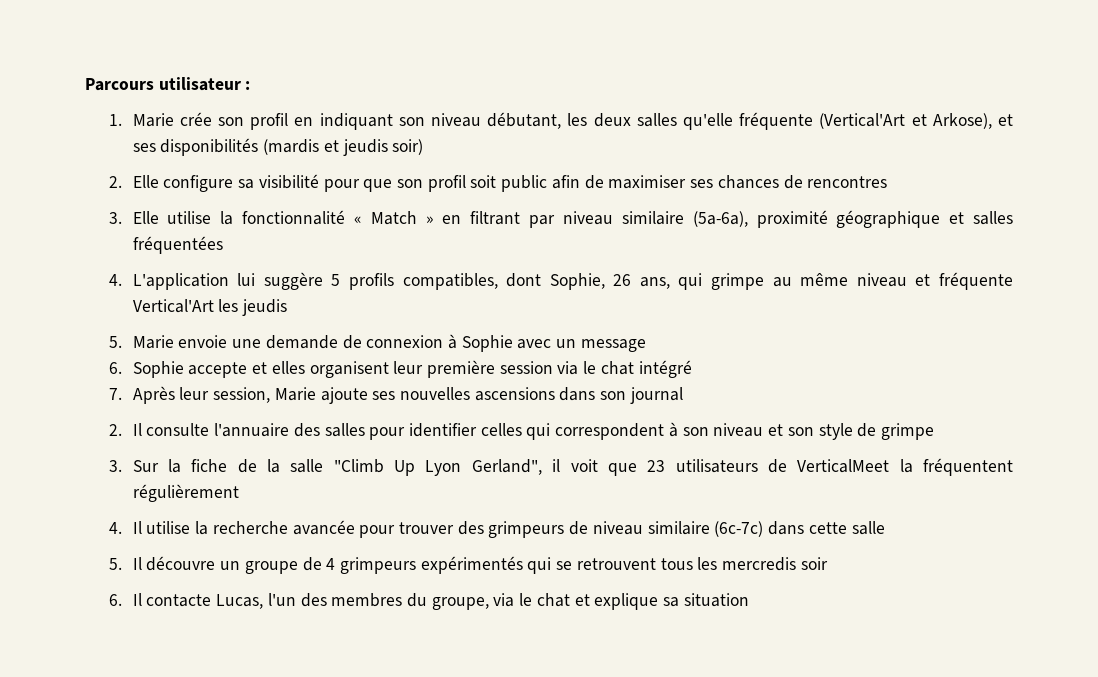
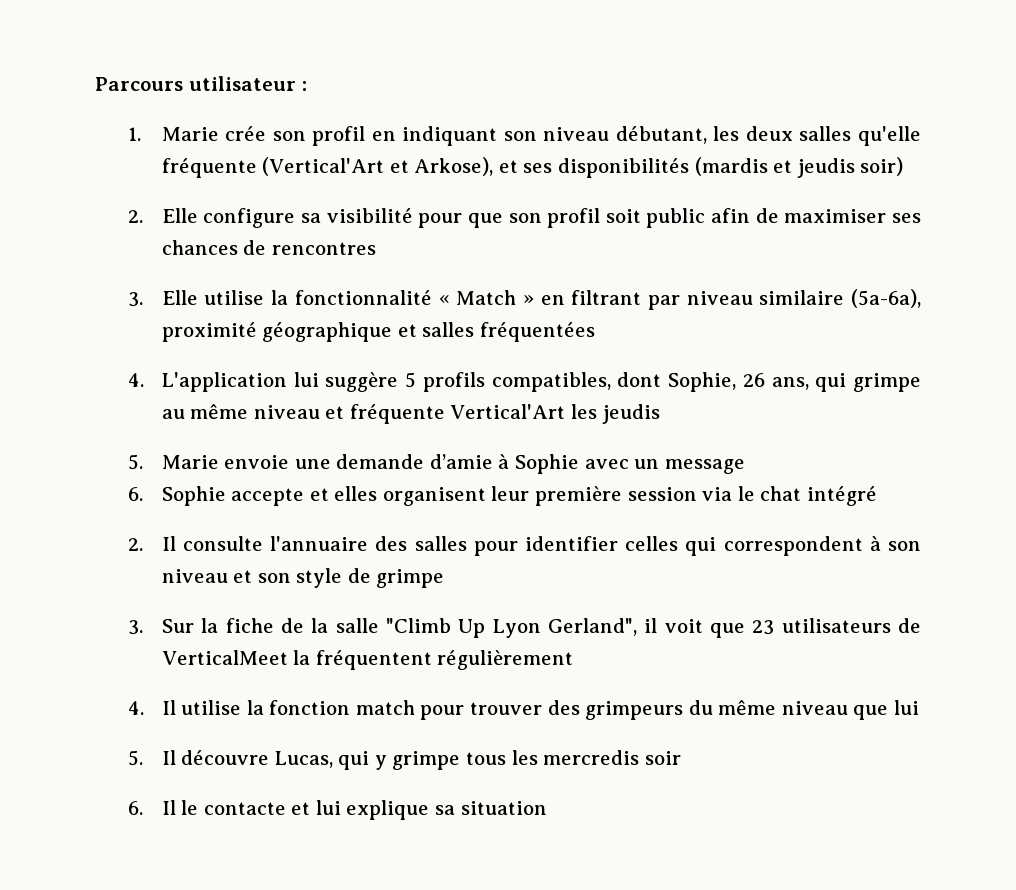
- 5. Marie envoie une demande de connexion à Sophie avec un message
+ 5. Marie envoie une demande d’amie à Sophie avec un message
- 7. Après leur session, Marie ajoute ses nouvelles ascensions dans son journal
- 4. Il utilise la recherche avancée pour trouver des grimpeurs de niveau similaire (6c-7c) dans cette salle
- 5. Il découvre un groupe de 4 grimpeurs expérimentés qui se retrouvent tous les mercredis soir
+ 4. Il utilise la fonction match pour trouver des grimpeurs du même niveau que lui
+ 5. Il découvre Lucas, qui y grimpe tous les mercredis soir
- 6. Il contacte Lucas, l'un des membres du groupe, via le chat et explique sa situation
+ 6. Il le contacte et lui explique sa situation

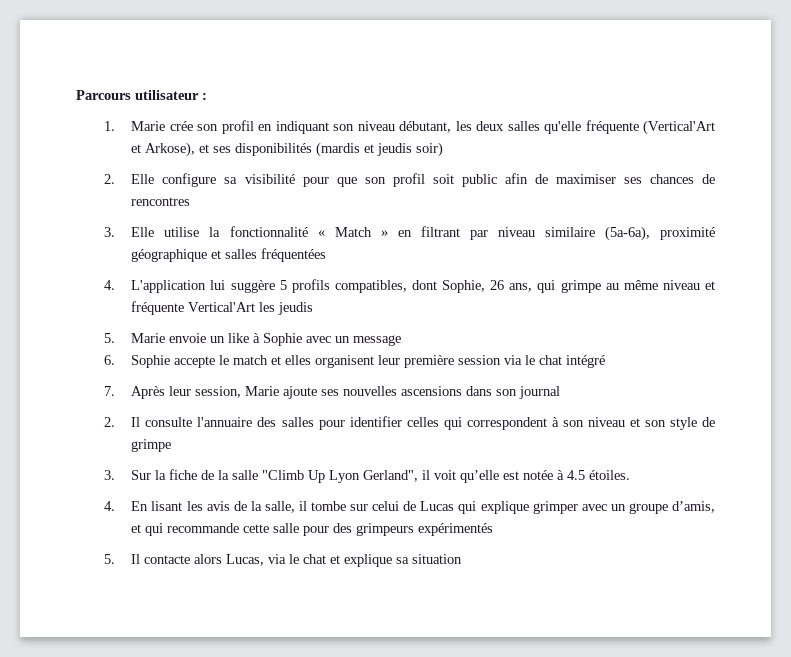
- 5. Marie envoie une demande d’amie à Sophie avec un message
+ 5. Marie envoie un like à Sophie avec un message
- 6. Sophie accepte et elles organisent leur première session via le chat intégré
+ 6. Sophie accepte le match et elles organisent leur première session via le chat intégré
+ 7. Après leur session, Marie ajoute ses nouvelles ascensions dans son journal
- 3. Sur la fiche de la salle "Climb Up Lyon Gerland", il voit que 23 utilisateurs de VerticalMeet la fréquentent régulièrement
- 4. Il utilise la fonction match pour trouver des grimpeurs du même niveau que lui
- 5. Il découvre Lucas, qui y grimpe tous les mercredis soir
- 6. Il le contacte et lui explique sa situation
+ 3. Sur la fiche de la salle "Climb Up Lyon Gerland", il voit qu’elle est notée à 4.5 étoiles.
+ 4. En lisant les avis de la salle, il tombe sur celui de Lucas qui explique grimper avec un groupe d’amis, et qui recommande cette salle pour des grimpeurs expérimentés
+ 5. Il contacte alors Lucas, via le chat et explique sa situation

